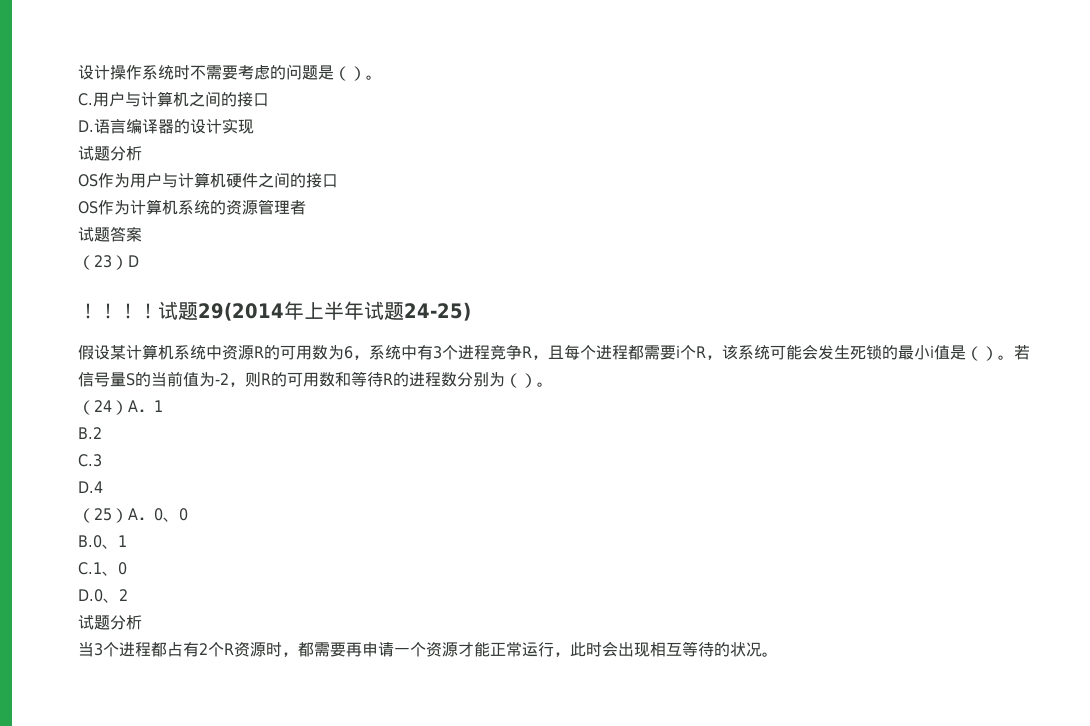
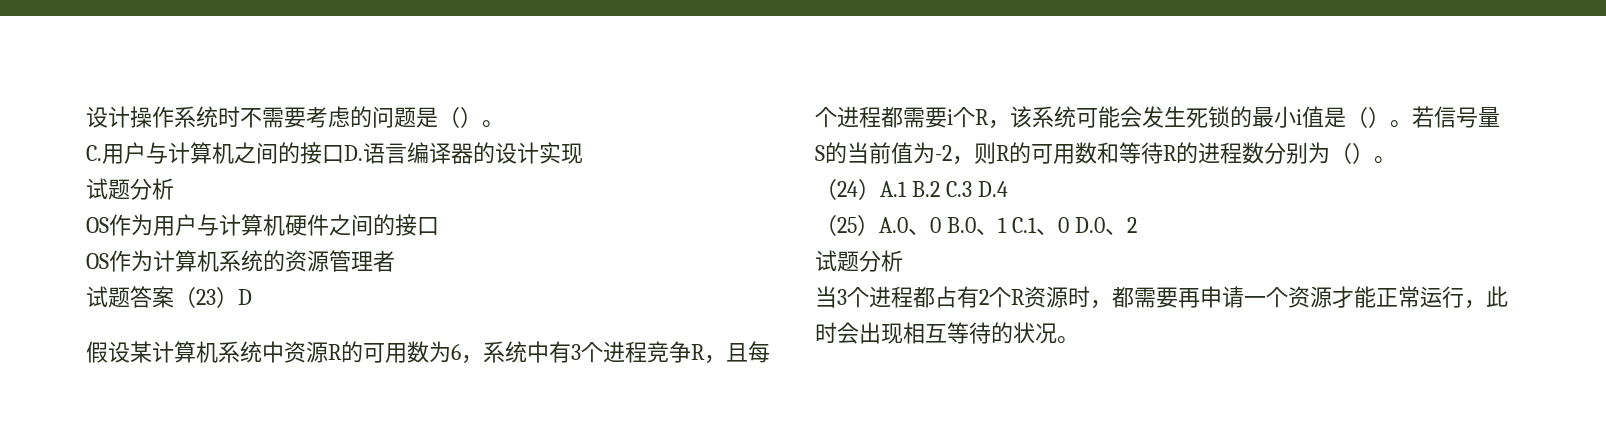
- C.用户与计算机之间的接口
- D.语言编译器的设计实现
+ C.用户与计算机之间的接口D.语言编译器的设计实现
- 试题答案
- （23）D
+ 试题答案（23）D
- ！！！！试题29(2014年上半年试题24-25)
- （24）A．1
- B.2
- C.3
- D.4
+ （24）A.1 B.2 C.3 D.4
- （25）A．0、0
- B.0、1
- C.1、0
- D.0、2
+ （25）A.0、0 B.0、1 C.1、0 D.0、2

